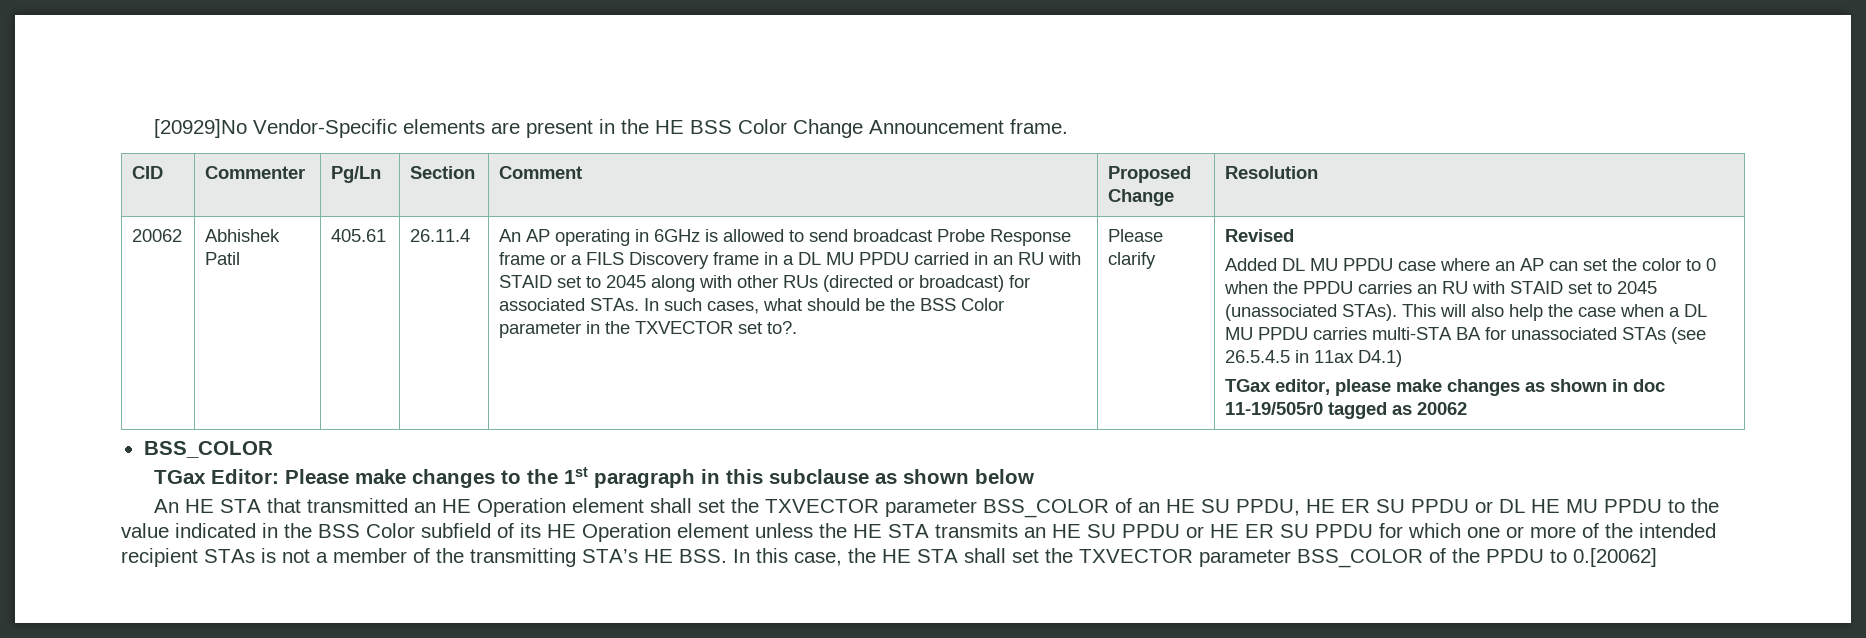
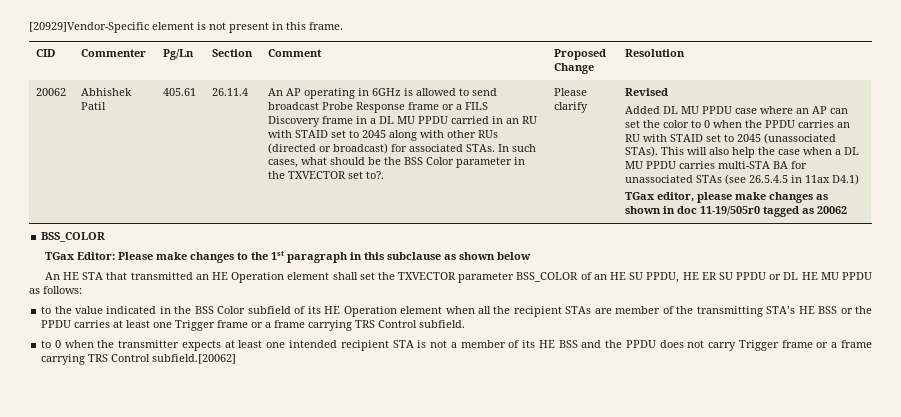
- [20929]No Vendor-Specific elements are present in the HE BSS Color Change Announcement frame.
+ [20929]Vendor-Specific element is not present in this frame.
- An HE STA that transmitted an HE Operation element shall set the TXVECTOR parameter BSS_COLOR of an HE SU PPDU, HE ER SU PPDU or DL HE MU PPDU to the value indicated in the BSS Color subfield of its HE Operation element unless the HE STA transmits an HE SU PPDU or HE ER SU PPDU for which one or more of the intended recipient STAs is not a member of the transmitting STA’s HE BSS. In this case, the HE STA shall set the TXVECTOR parameter BSS_COLOR of the PPDU to 0.[20062]
+ An HE STA that transmitted an HE Operation element shall set the TXVECTOR parameter BSS_COLOR of an HE SU PPDU, HE ER SU PPDU or DL HE MU PPDU as follows:
+ to the value indicated in the BSS Color subfield of its HE Operation element when all the recipient STAs are member of the transmitting STA’s HE BSS or the PPDU carries at least one Trigger frame or a frame carrying TRS Control subfield.
+ to 0 when the transmitter expects at least one intended recipient STA is not a member of its HE BSS and the PPDU does not carry Trigger frame or a frame carrying TRS Control subfield.[20062]

